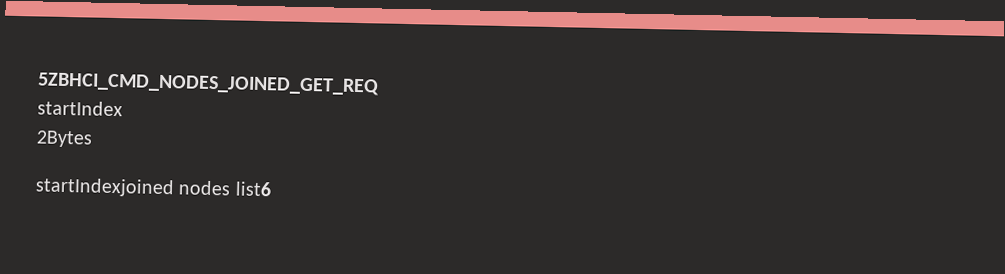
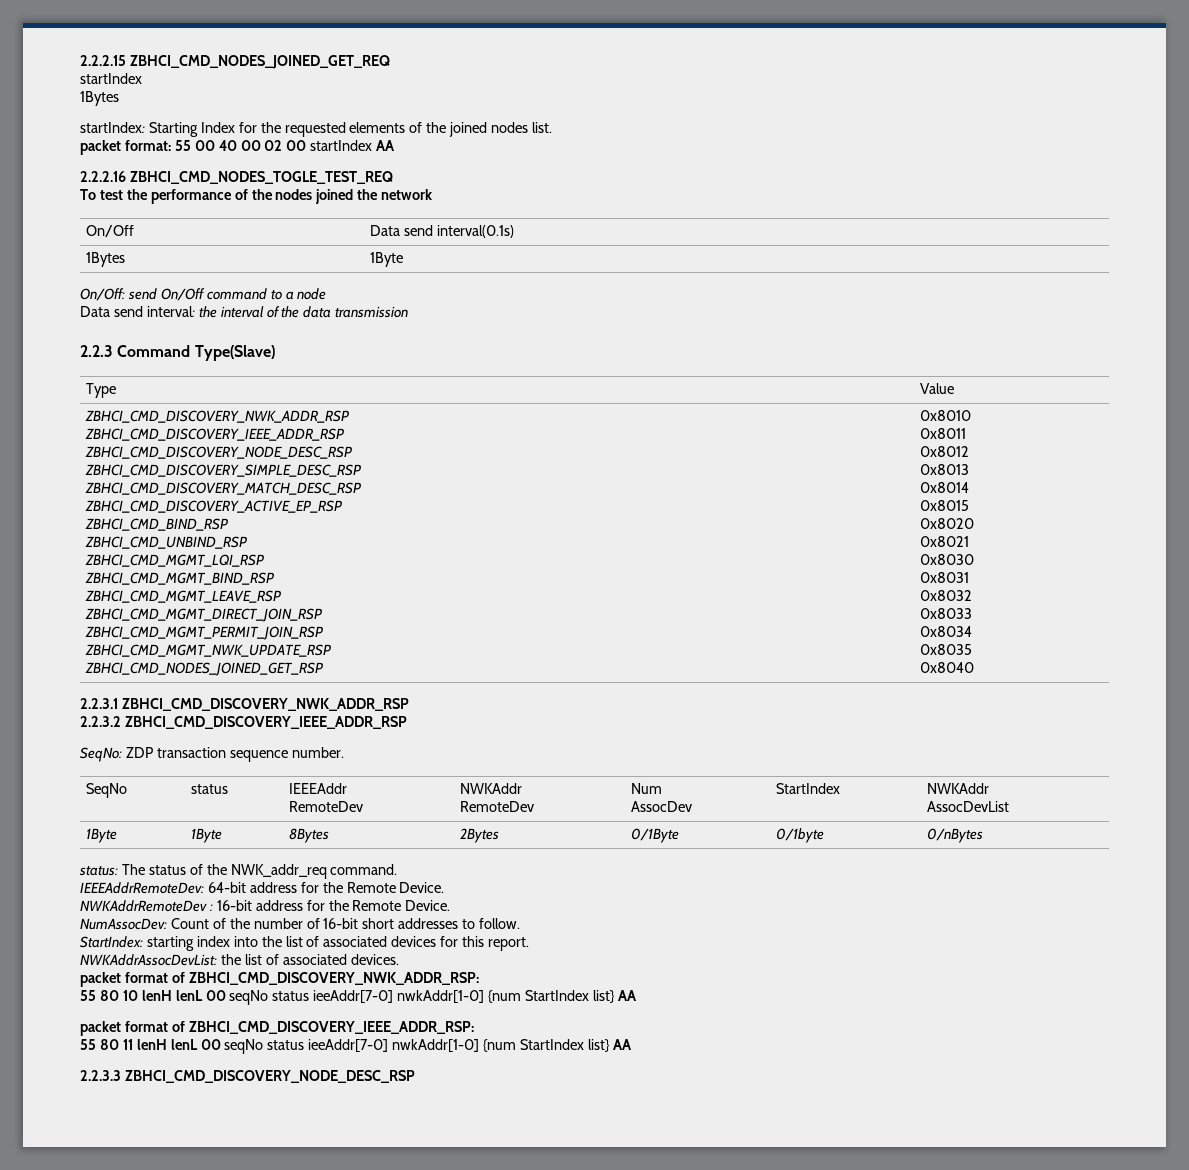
- 5ZBHCI_CMD_NODES_JOINED_GET_REQ
+ 2.2.2.15 ZBHCI_CMD_NODES_JOINED_GET_REQ
  startIndex
- 2Bytes
- startIndexjoined nodes list6
+ 1Bytes
+ startIndex: Starting Index for the requested elements of the joined nodes list.
+ packet format: 55 00 40 00 02 00 startIndex AA
+ 2.2.2.16 ZBHCI_CMD_NODES_TOGLE_TEST_REQ
+ To test the performance of the nodes joined the network
+ On/Off | Data send interval(0.1s)
+ 1Bytes | 1Byte
+ On/Off: send On/Off command to a node
+ Data send interval: the interval of the data transmission
+ 2.2.3 Command Type(Slave)
+ Type | Value
+ ZBHCI_CMD_DISCOVERY_NWK_ADDR_RSP
+ ZBHCI_CMD_DISCOVERY_IEEE_ADDR_RSP
+ ZBHCI_CMD_DISCOVERY_NODE_DESC_RSP
+ ZBHCI_CMD_DISCOVERY_SIMPLE_DESC_RSP
+ ZBHCI_CMD_DISCOVERY_MATCH_DESC_RSP
+ ZBHCI_CMD_DISCOVERY_ACTIVE_EP_RSP
+ ZBHCI_CMD_BIND_RSP
+ ZBHCI_CMD_UNBIND_RSP
+ ZBHCI_CMD_MGMT_LQI_RSP
+ ZBHCI_CMD_MGMT_BIND_RSP
+ ZBHCI_CMD_MGMT_LEAVE_RSP
+ ZBHCI_CMD_MGMT_DIRECT_JOIN_RSP
+ ZBHCI_CMD_MGMT_PERMIT_JOIN_RSP
+ ZBHCI_CMD_MGMT_NWK_UPDATE_RSP
+ ZBHCI_CMD_NODES_JOINED_GET_RSP | 0x8010
+ 0x8011
+ 0x8012
+ 0x8013
+ 0x8014
+ 0x8015
+ 0x8020
+ 0x8021
+ 0x8030
+ 0x8031
+ 0x8032
+ 0x8033
+ 0x8034
+ 0x8035
+ 0x8040
+ 2.2.3.1 ZBHCI_CMD_DISCOVERY_NWK_ADDR_RSP
+ 2.2.3.2 ZBHCI_CMD_DISCOVERY_IEEE_ADDR_RSP
+ SeqNo: ZDP transaction sequence number.
+ SeqNo | status | IEEEAddr
+ RemoteDev | NWKAddr
+ RemoteDev | Num
+ AssocDev | StartIndex | NWKAddr
+ AssocDevList
+ 1Byte | 1Byte | 8Bytes | 2Bytes | 0/1Byte | 0/1byte | 0/nBytes
+ status: The status of the NWK_addr_req command.
+ IEEEAddrRemoteDev: 64-bit address for the Remote Device.
+ NWKAddrRemoteDev : 16-bit address for the Remote Device.
+ NumAssocDev: Count of the number of 16-bit short addresses to follow.
+ StartIndex: starting index into the list of associated devices for this report.
+ NWKAddrAssocDevList: the list of associated devices.
+ packet format of ZBHCI_CMD_DISCOVERY_NWK_ADDR_RSP:
+ 55 80 10 lenH lenL 00 seqNo status ieeAddr[7-0] nwkAddr[1-0] {num StartIndex list} AA
+ packet format of ZBHCI_CMD_DISCOVERY_IEEE_ADDR_RSP:
+ 55 80 11 lenH lenL 00 seqNo status ieeAddr[7-0] nwkAddr[1-0] {num StartIndex list} AA
+ 2.2.3.3 ZBHCI_CMD_DISCOVERY_NODE_DESC_RSP

